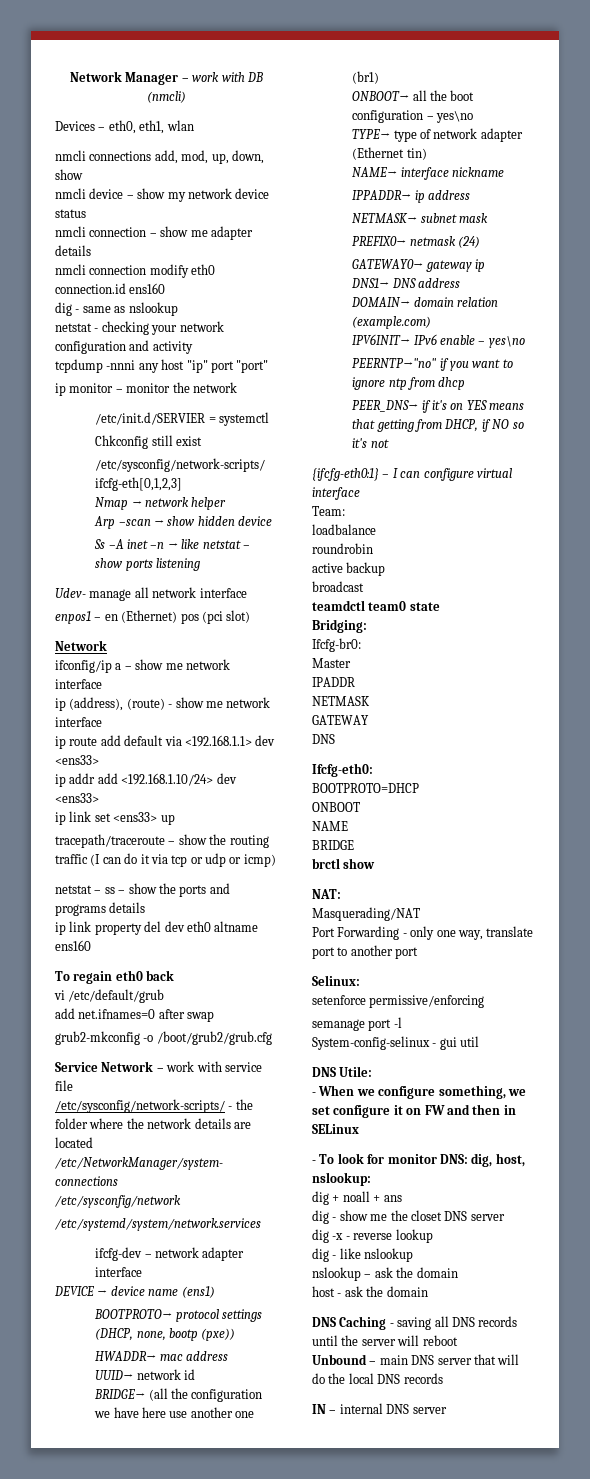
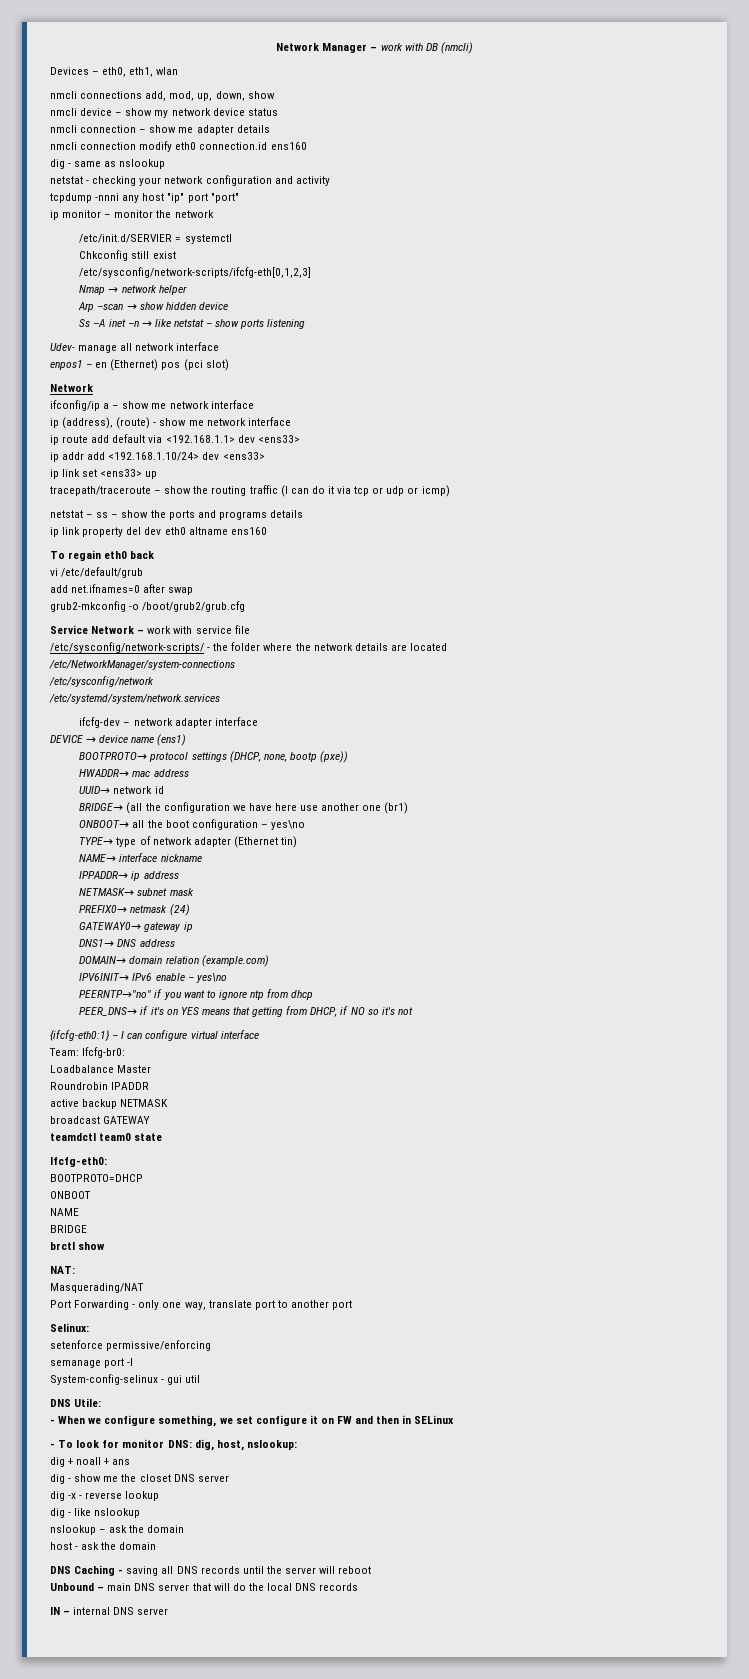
- Team:
- loadbalance
- roundrobin
+ Team: Ifcfg-br0:
+ Loadbalance Master
+ Roundrobin IPADDR
- active backup
+ active backup NETMASK
- broadcast
+ broadcast GATEWAY
- Bridging:
- Ifcfg-br0:
- Master
- IPADDR
- NETMASK
- GATEWAY
- DNS

